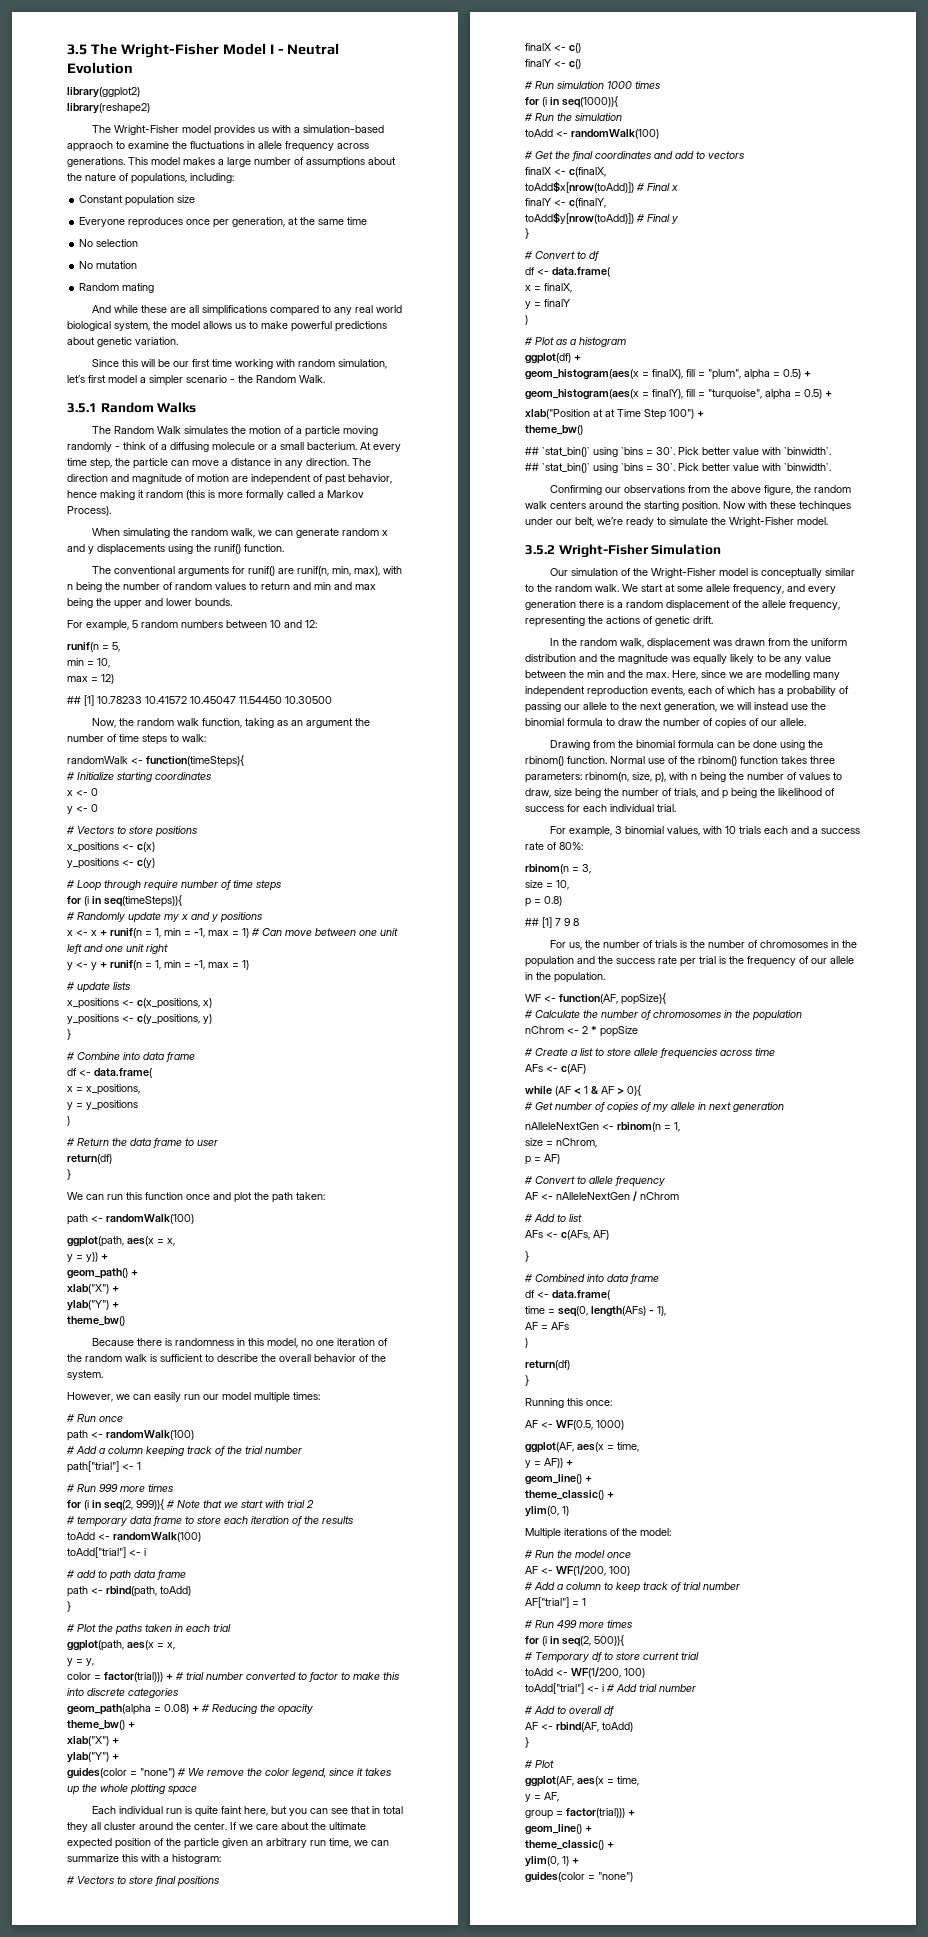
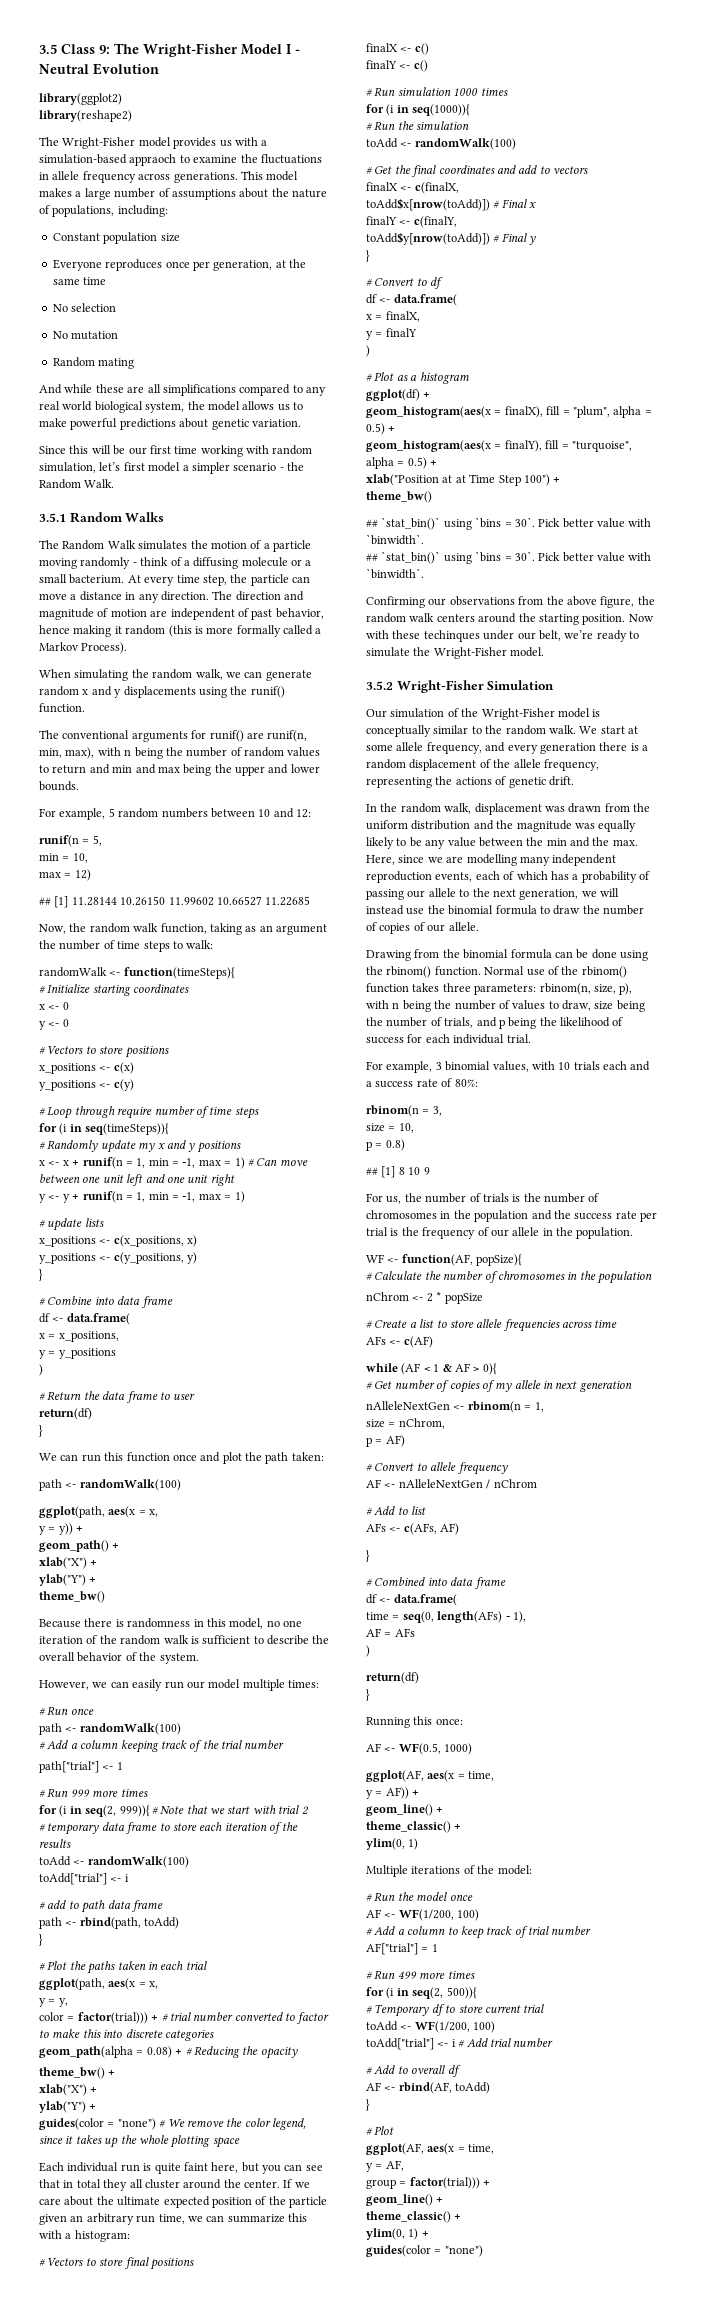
- 3.5 The Wright-Fisher Model I - Neutral Evolution
+ 3.5 Class 9: The Wright-Fisher Model I - Neutral Evolution
- ## [1] 10.78233 10.41572 10.45047 11.54450 10.30500
+ ## [1] 11.28144 10.26150 11.99602 10.66527 11.22685
- ## [1] 7 9 8
+ ## [1] 8 10 9

